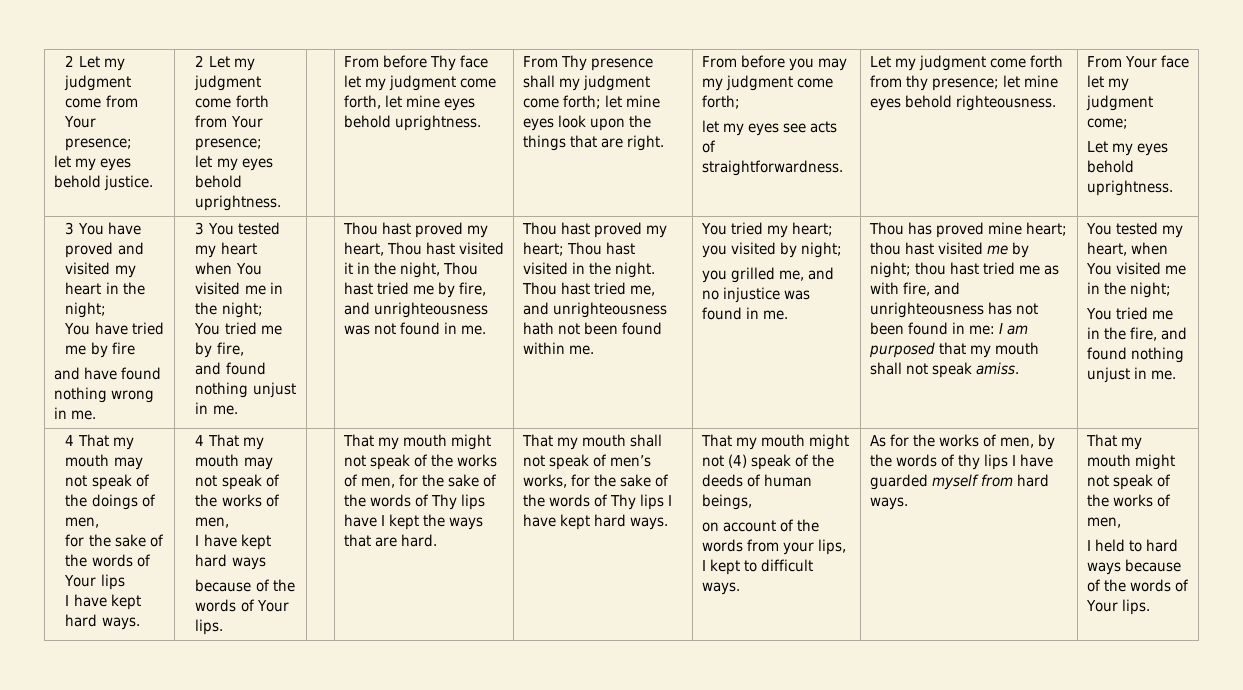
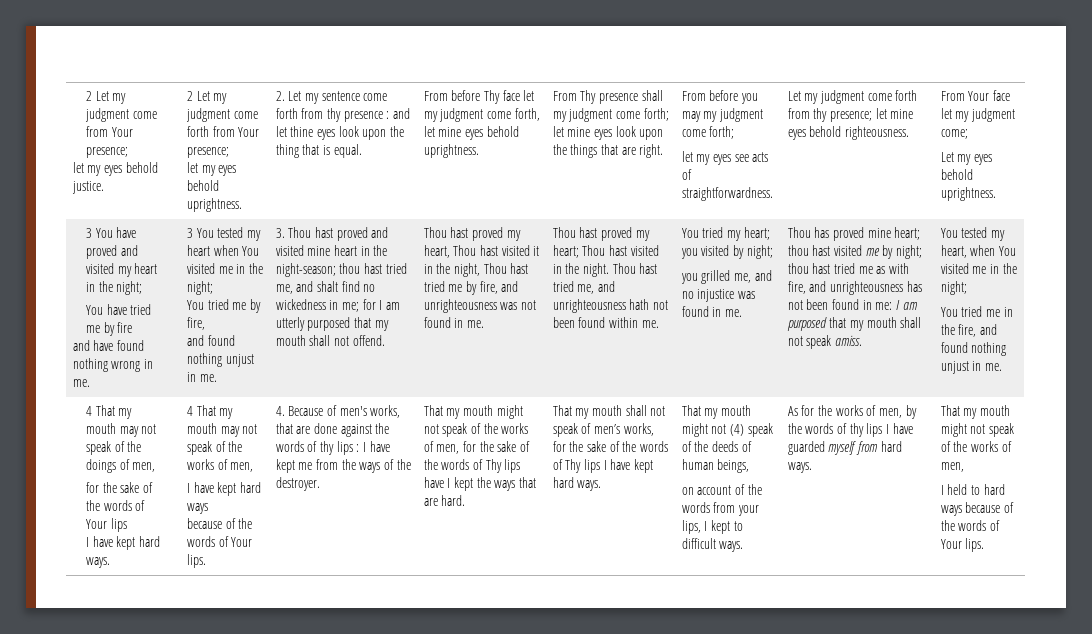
+ 2. Let my sentence come forth from thy presence : and let thine eyes look upon the thing that is equal.
+ 3. Thou hast proved and visited mine heart in the night-season; thou hast tried me, and shalt find no wickedness in me; for I am utterly purposed that my mouth shall not offend.
+ 4. Because of men's works, that are done against the words of thy lips : I have kept me from the ways of the destroyer.

